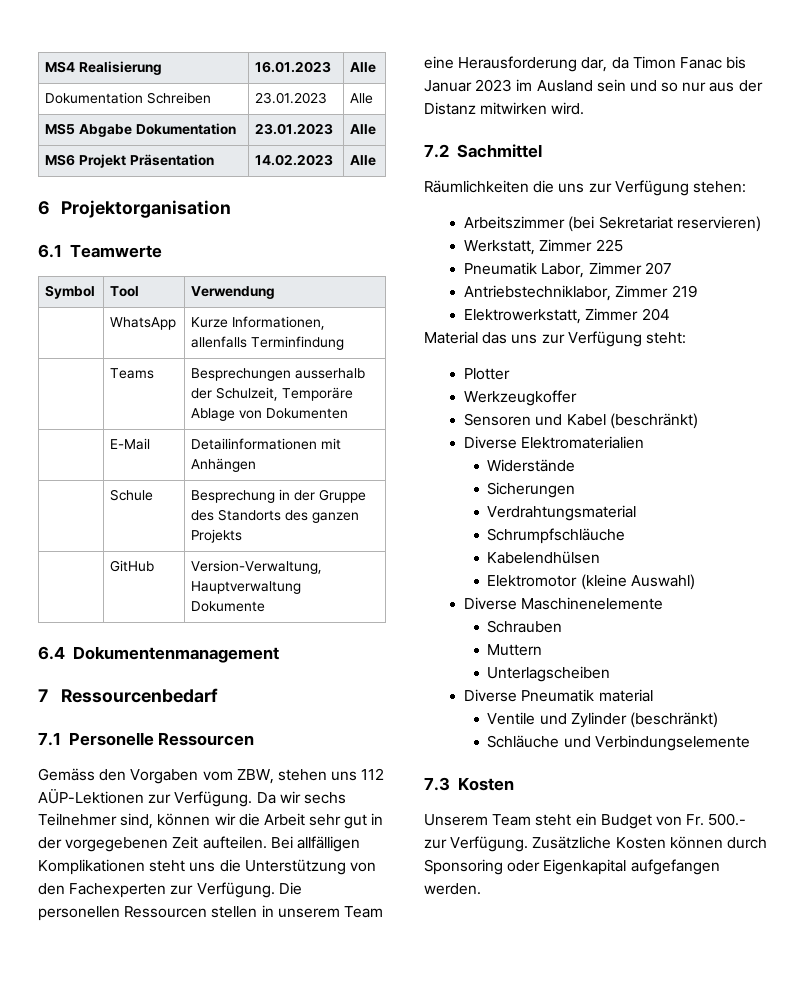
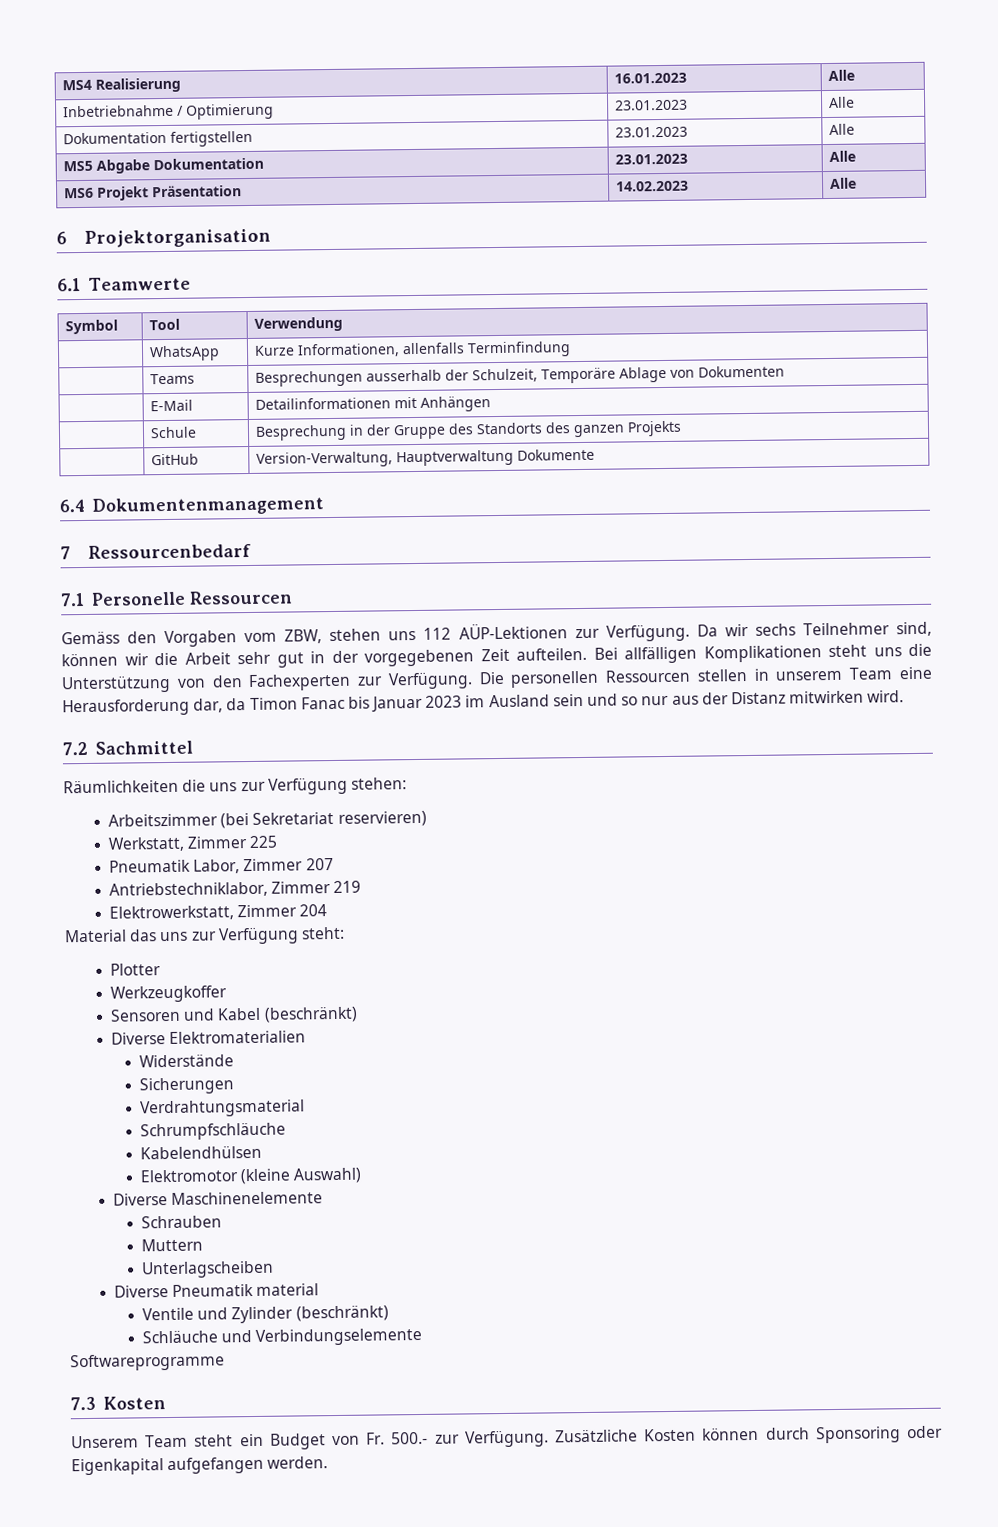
- Dokumentation Schreiben | 23.01.2023 | Alle
+ Inbetriebnahme / Optimierung | 23.01.2023 | Alle
+ Dokumentation fertigstellen | 23.01.2023 | Alle
+ Softwareprogramme

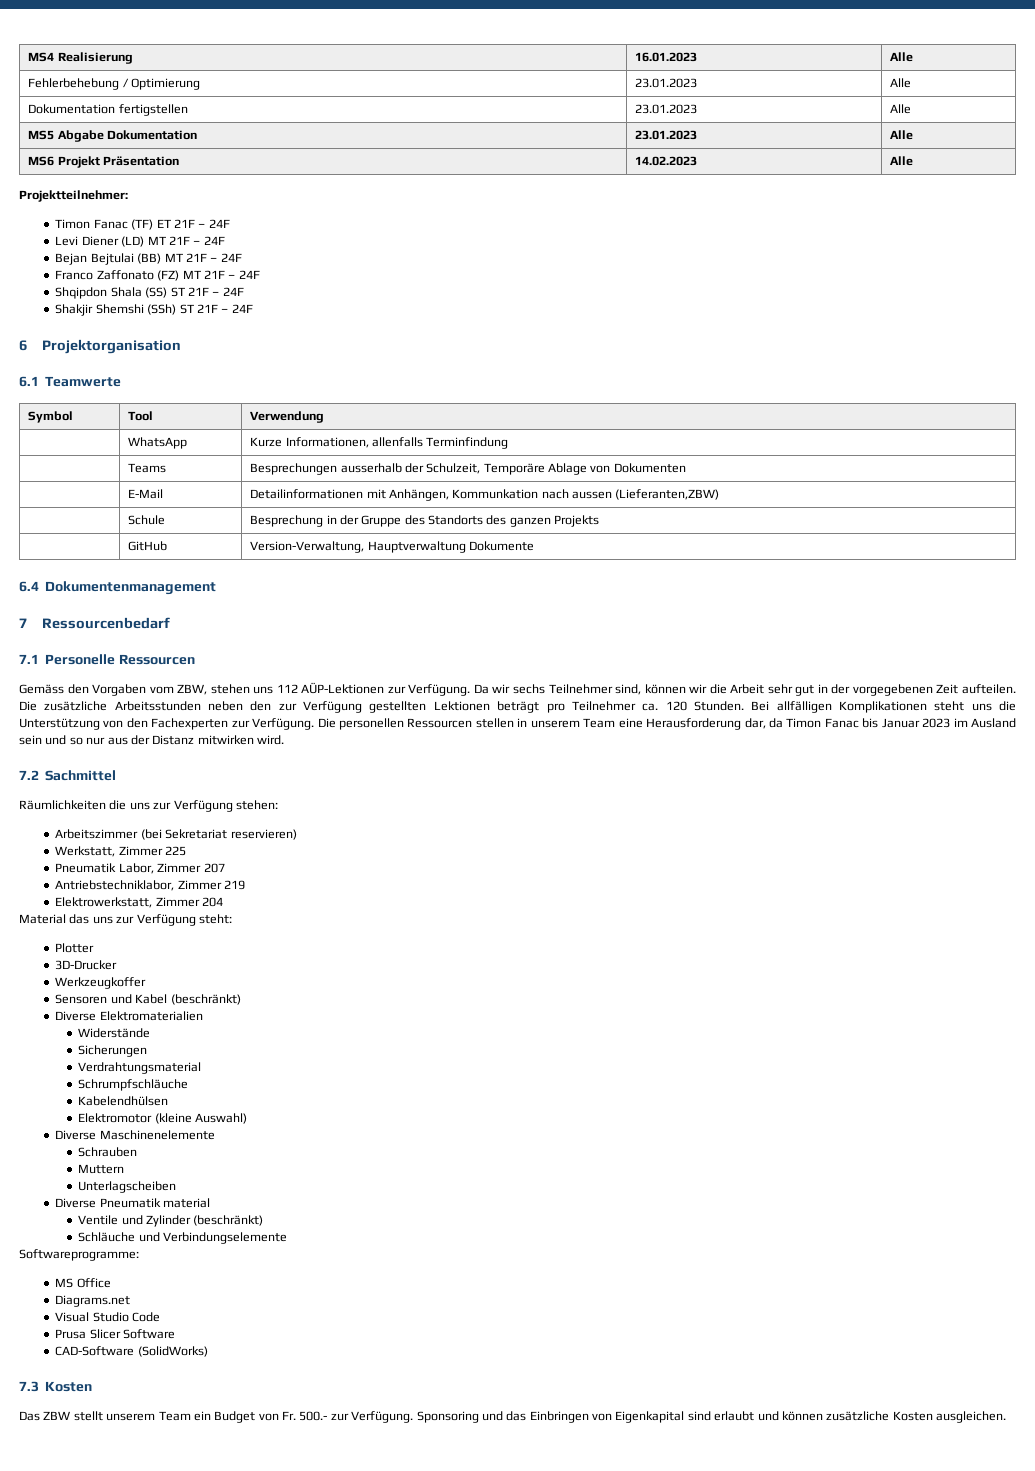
- Inbetriebnahme / Optimierung | 23.01.2023 | Alle
+ Fehlerbehebung / Optimierung | 23.01.2023 | Alle
+ Projektteilnehmer:
+ Timon Fanac (TF) ET 21F – 24F
+ Levi Diener (LD) MT 21F – 24F
+ Bejan Bejtulai (BB) MT 21F – 24F
+ Franco Zaffonato (FZ) MT 21F – 24F
+ Shqipdon Shala (SS) ST 21F – 24F
+ Shakjir Shemshi (SSh) ST 21F – 24F
- | E-Mail | Detailinformationen mit Anhängen
+ | E-Mail | Detailinformationen mit Anhängen, Kommunkation nach aussen (Lieferanten,ZBW)
+ Die zusätzliche Arbeitsstunden neben den zur Verfügung gestellten Lektionen beträgt pro Teilnehmer ca. 120 Stunden.
+ 3D-Drucker
- Softwareprogramme
+ Softwareprogramme:
+ MS Office
+ Diagrams.net
+ Visual Studio Code
+ Prusa Slicer Software
+ CAD-Software (SolidWorks)
  7.3 Kosten
- Unserem Team steht ein Budget von Fr. 500.- zur Verfügung.
+ Das ZBW stellt unserem Team ein Budget von Fr. 500.- zur Verfügung.
- Zusätzliche Kosten können durch Sponsoring oder Eigenkapital aufgefangen werden.
+ Sponsoring und das Einbringen von Eigenkapital sind erlaubt und können zusätzliche Kosten ausgleichen.

